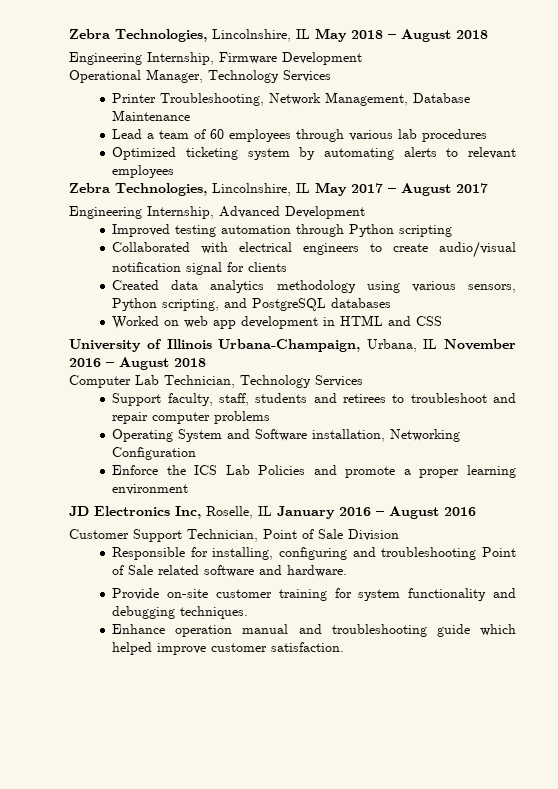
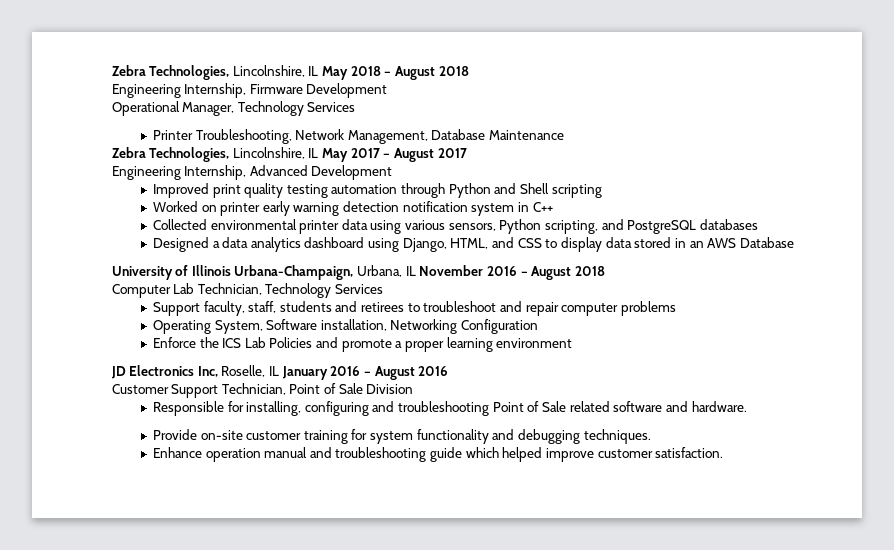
- Lead a team of 60 employees through various lab procedures
- Optimized ticketing system by automating alerts to relevant employees
- Improved testing automation through Python scripting
+ Improved print quality testing automation through Python and Shell scripting
- Collaborated with electrical engineers to create audio/visual notification signal for clients
- Created data analytics methodology using various sensors, Python scripting, and PostgreSQL databases
+ Worked on printer early warning detection notification system in C++
+ Collected environmental printer data using various sensors, Python scripting, and PostgreSQL databases
- Worked on web app development in HTML and CSS
+ Designed a data analytics dashboard using Django, HTML, and CSS to display data stored in an AWS Database
- Operating System and Software installation, Networking Configuration
+ Operating System, Software installation, Networking Configuration

